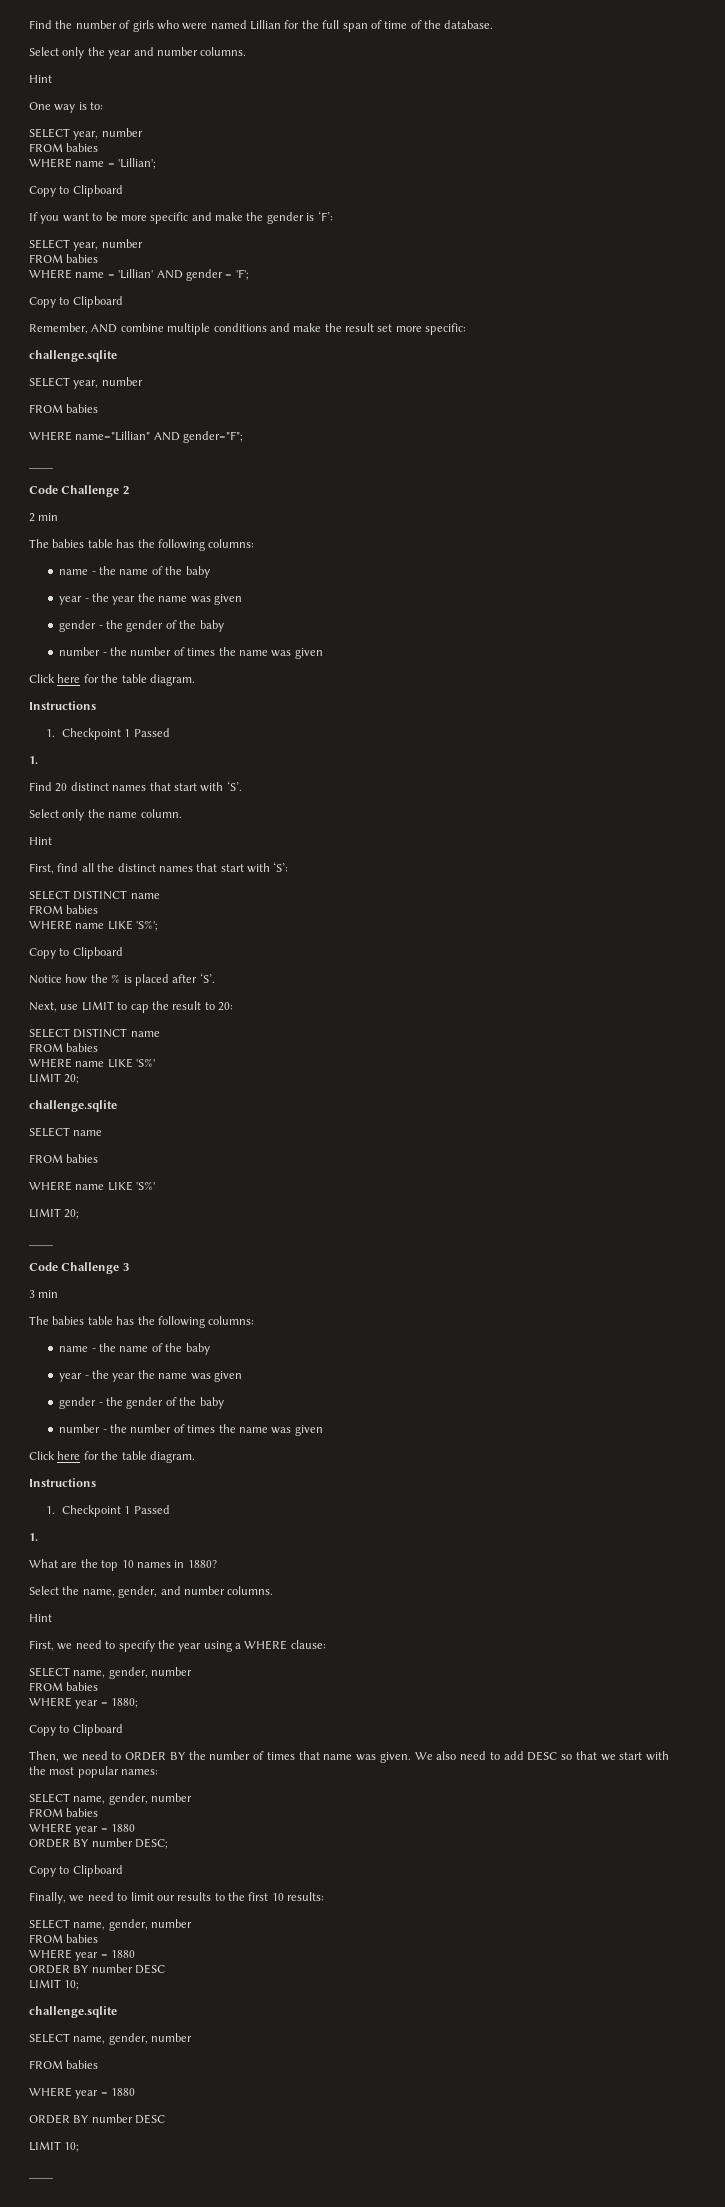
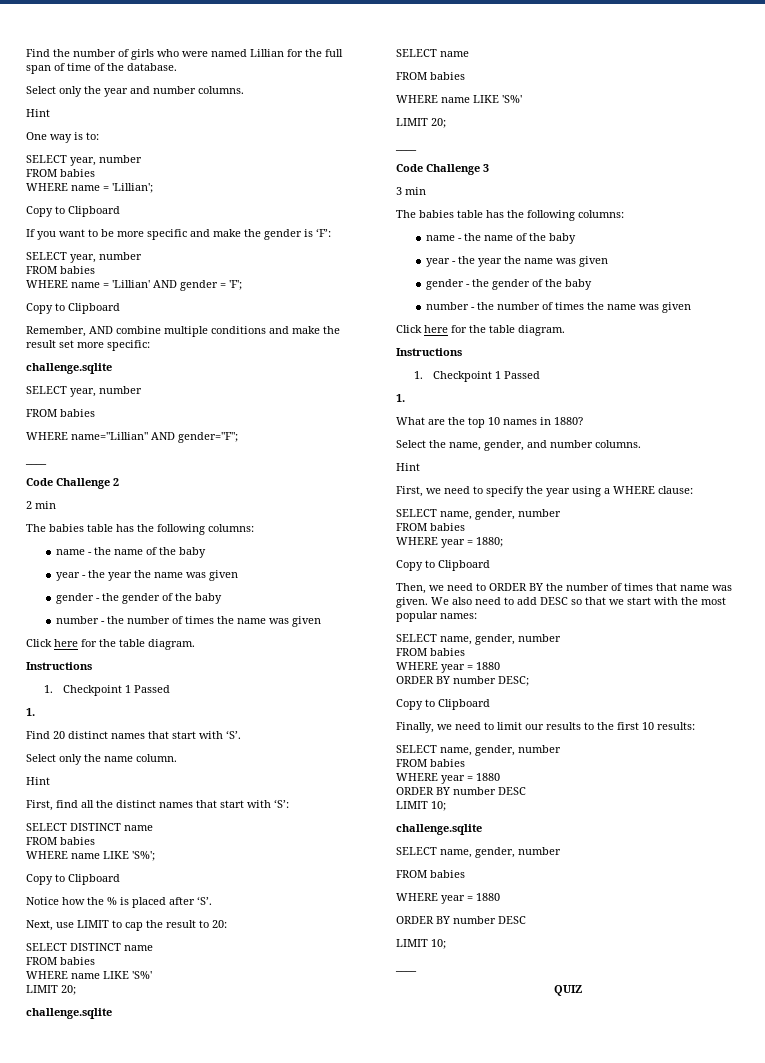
+ QUIZ

